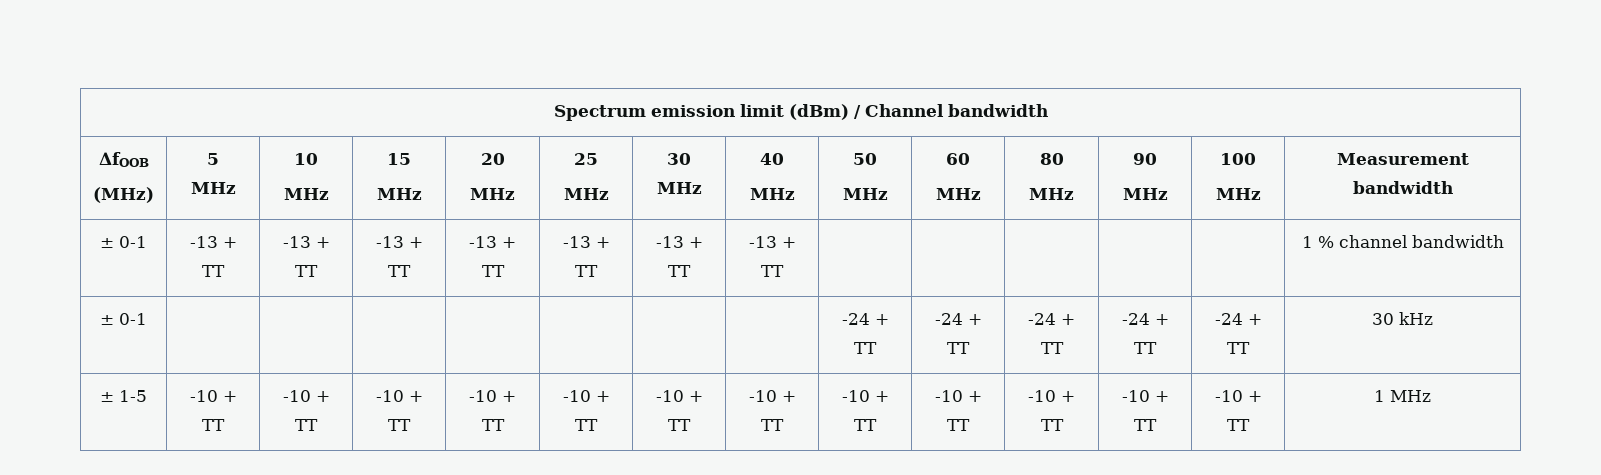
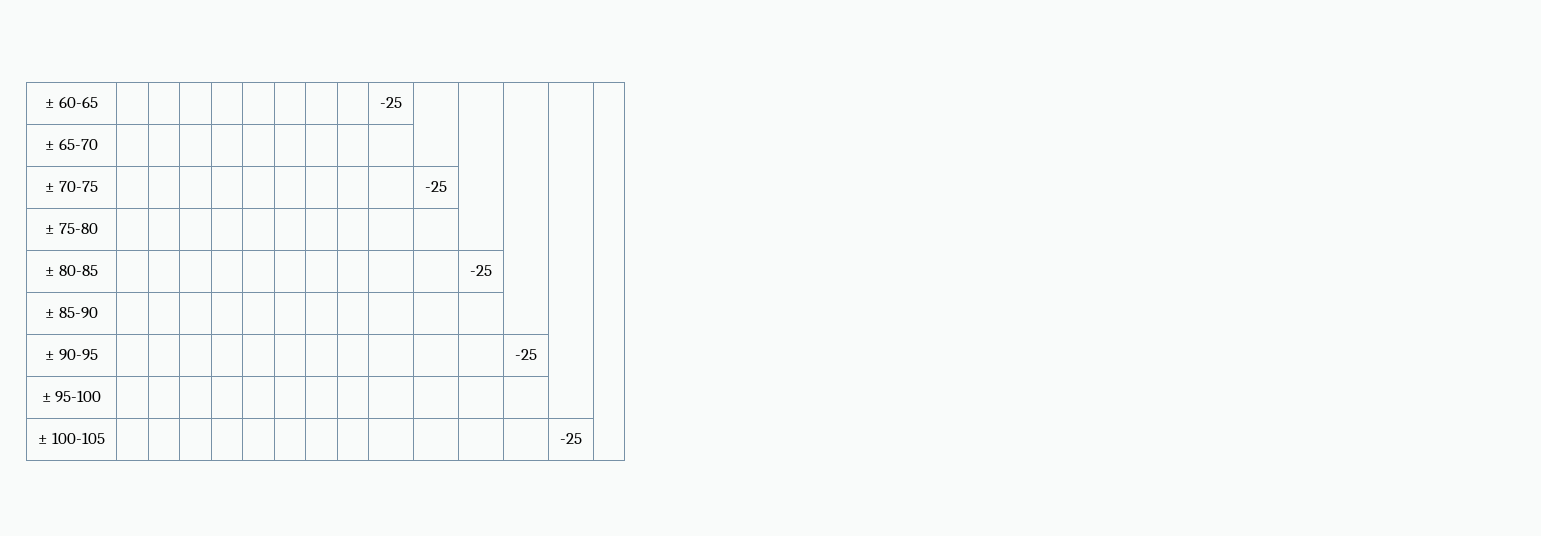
- Spectrum emission limit (dBm) / Channel bandwidth
- ΔfOOB
- (MHz) | 5
- MHz | 10
- MHz | 15
- MHz | 20
- MHz | 25
- MHz | 30 MHz | 40
- MHz | 50
- MHz | 60
- MHz | 80
- MHz | 90
- MHz | 100
- MHz | Measurement bandwidth
- ± 0-1 | -13 + TT | -13 + TT | -13 + TT | -13 + TT | -13 + TT | -13 + TT | -13 + TT | | | | | | 1 % channel bandwidth
- ± 0-1 | | | | | | | | -24 + TT | -24 + TT | -24 + TT | -24 + TT | -24 + TT | 30 kHz
- ± 1-5 | -10 + TT | -10 + TT | -10 + TT | -10 + TT | -10 + TT | -10 + TT | -10 + TT | -10 + TT | -10 + TT | -10 + TT | -10 + TT | -10 + TT | 1 MHz
+ ± 60-65 | | | | | | | | | -25 | | | | |
+ ± 65-70 | | | | | | | | | | | | | |
+ ± 70-75 | | | | | | | | | | -25 | | | |
+ ± 75-80 | | | | | | | | | | | | | |
+ ± 80-85 | | | | | | | | | | | -25 | | |
+ ± 85-90 | | | | | | | | | | | | | |
+ ± 90-95 | | | | | | | | | | | | -25 | |
+ ± 95-100 | | | | | | | | | | | | | |
+ ± 100-105 | | | | | | | | | | | | | -25 |

